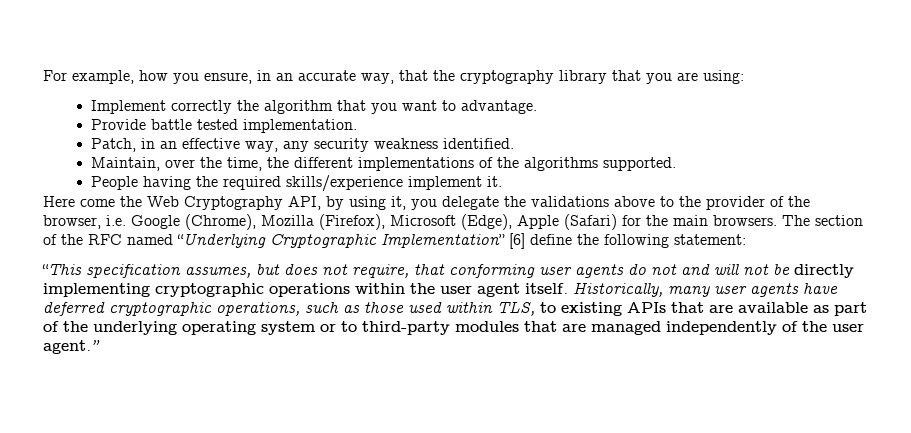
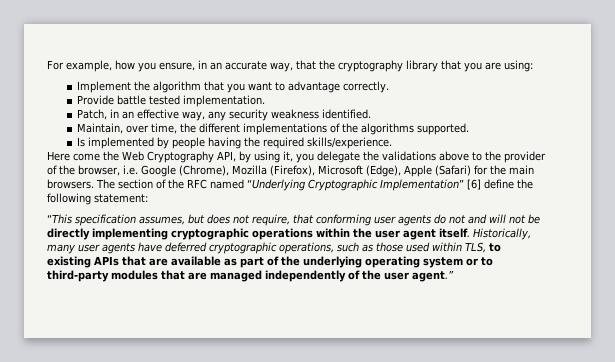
- Implement correctly the algorithm that you want to advantage.
+ Implement the algorithm that you want to advantage correctly.
- Maintain, over the time, the different implementations of the algorithms supported.
+ Maintain, over time, the different implementations of the algorithms supported.
- People having the required skills/experience implement it.
+ Is implemented by people having the required skills/experience.

